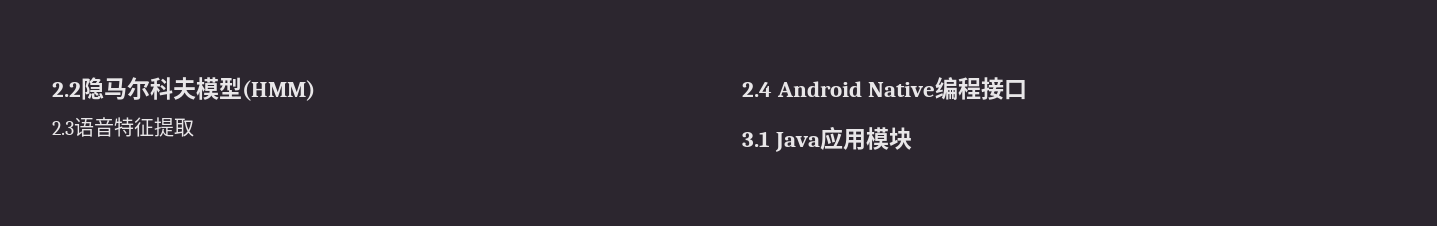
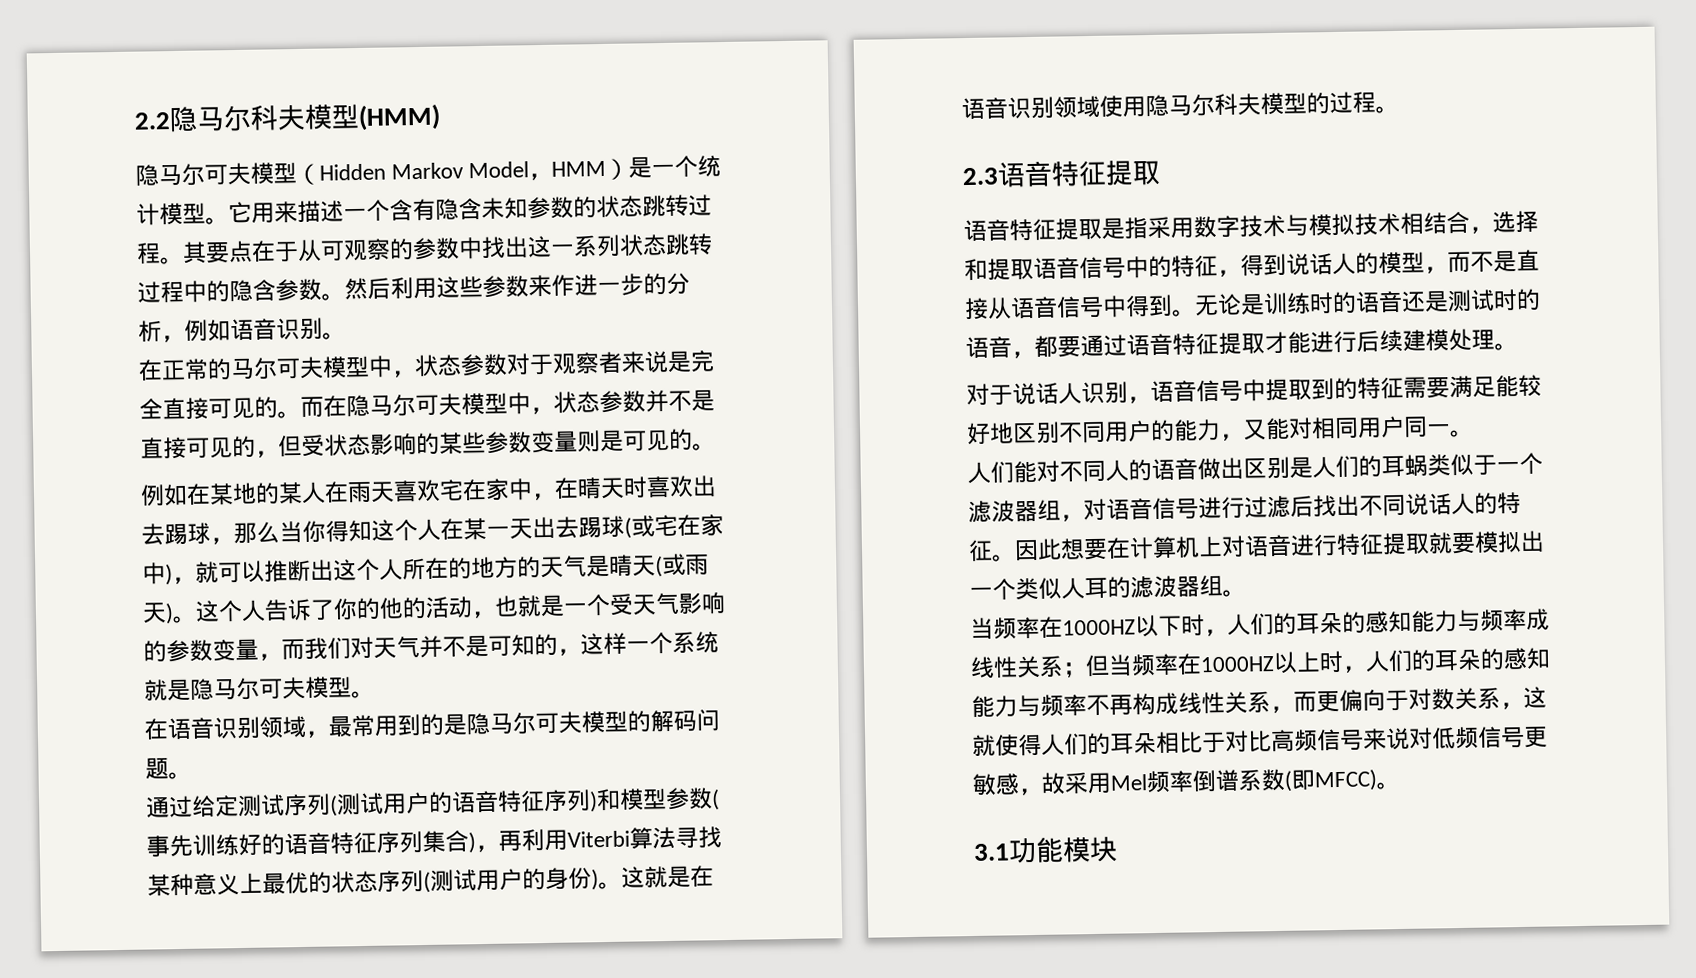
+ 隐马尔可夫模型（Hidden Markov Model，HMM）是一个统计模型。它用来描述一个含有隐含未知参数的状态跳转过程。其要点在于从可观察的参数中找出这一系列状态跳转过程中的隐含参数。然后利用这些参数来作进一步的分析，例如语音识别。
+ 在正常的马尔可夫模型中，状态参数对于观察者来说是完全直接可见的。而在隐马尔可夫模型中，状态参数并不是直接可见的，但受状态影响的某些参数变量则是可见的。
+ 例如在某地的某人在雨天喜欢宅在家中，在晴天时喜欢出去踢球，那么当你得知这个人在某一天出去踢球(或宅在家中)，就可以推断出这个人所在的地方的天气是晴天(或雨天)。这个人告诉了你的他的活动，也就是一个受天气影响的参数变量，而我们对天气并不是可知的，这样一个系统就是隐马尔可夫模型。
+ 在语音识别领域，最常用到的是隐马尔可夫模型的解码问题。
+ 通过给定测试序列(测试用户的语音特征序列)和模型参数(事先训练好的语音特征序列集合)，再利用Viterbi算法寻找某种意义上最优的状态序列(测试用户的身份)。这就是在语音识别领域使用隐马尔科夫模型的过程。
  2.3语音特征提取
- 2.4 Android Native编程接口
+ 语音特征提取是指采用数字技术与模拟技术相结合，选择和提取语音信号中的特征，得到说话人的模型，而不是直接从语音信号中得到。无论是训练时的语音还是测试时的语音，都要通过语音特征提取才能进行后续建模处理。
+ 对于说话人识别，语音信号中提取到的特征需要满足能较好地区别不同用户的能力，又能对相同用户同一。
+ 人们能对不同人的语音做出区别是人们的耳蜗类似于一个滤波器组，对语音信号进行过滤后找出不同说话人的特征。因此想要在计算机上对语音进行特征提取就要模拟出一个类似人耳的滤波器组。
+ 当频率在1000HZ以下时，人们的耳朵的感知能力与频率成线性关系；但当频率在1000HZ以上时，人们的耳朵的感知能力与频率不再构成线性关系，而更偏向于对数关系，这就使得人们的耳朵相比于对比高频信号来说对低频信号更敏感，故采用Mel频率倒谱系数(即MFCC)。
- 3.1 Java应用模块
+ 3.1功能模块

